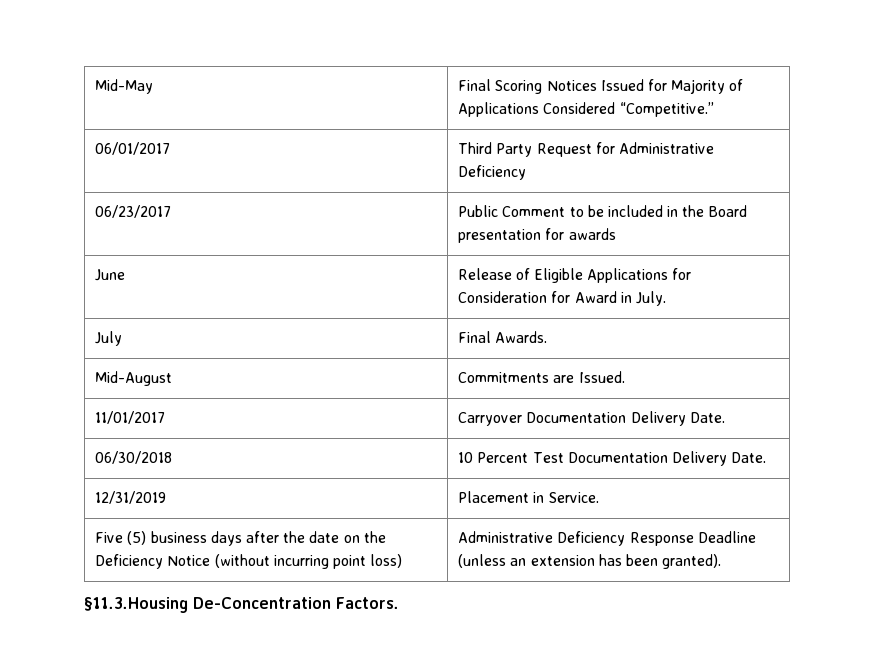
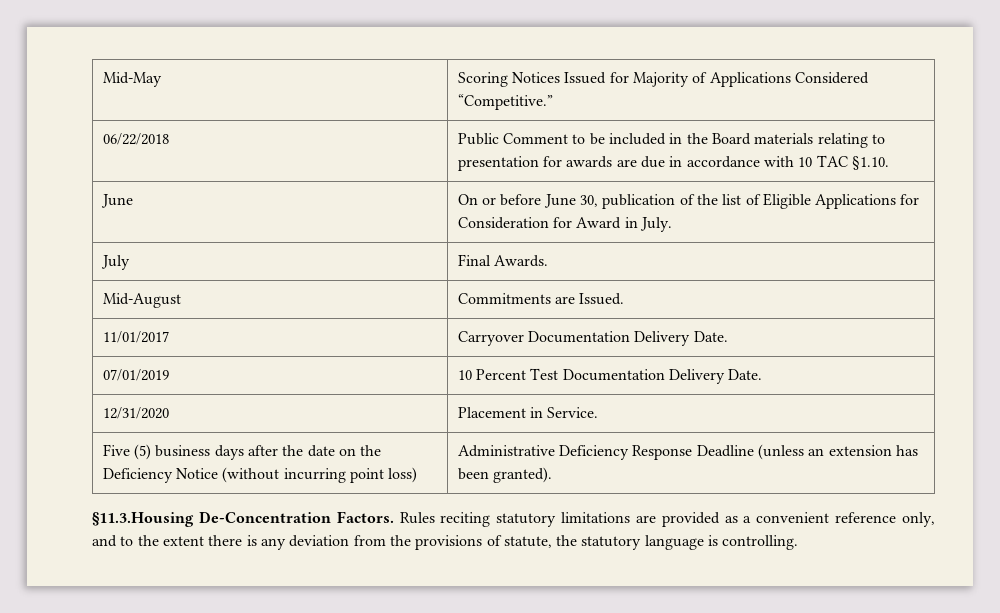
- Mid-May | Final Scoring Notices Issued for Majority of Applications Considered “Competitive.”
+ Mid-May | Scoring Notices Issued for Majority of Applications Considered “Competitive.”
- 06/01/2017 | Third Party Request for Administrative Deficiency
- 06/23/2017 | Public Comment to be included in the Board presentation for awards
- June | Release of Eligible Applications for Consideration for Award in July.
+ 06/22/2018 | Public Comment to be included in the Board materials relating to presentation for awards are due in accordance with 10 TAC §1.10.
+ June | On or before June 30, publication of the list of Eligible Applications for Consideration for Award in July.
- 06/30/2018 | 10 Percent Test Documentation Delivery Date.
+ 07/01/2019 | 10 Percent Test Documentation Delivery Date.
- 12/31/2019 | Placement in Service.
+ 12/31/2020 | Placement in Service.
+ Rules reciting statutory limitations are provided as a convenient reference only, and to the extent there is any deviation from the provisions of statute, the statutory language is controlling.

